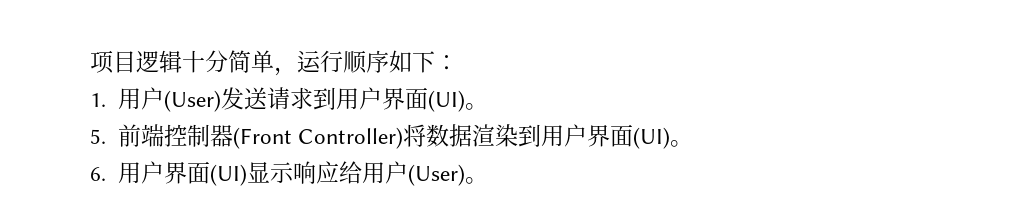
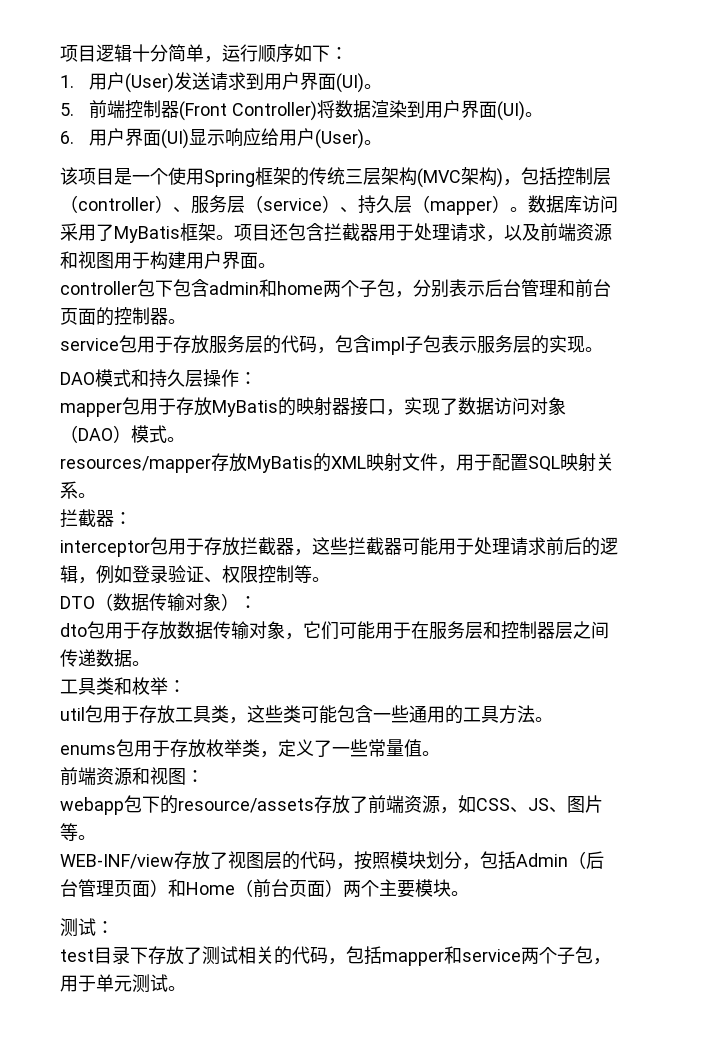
+ 该项目是一个使用Spring框架的传统三层架构(MVC架构)，包括控制层（controller）、服务层（service）、持久层（mapper）。数据库访问采用了MyBatis框架。项目还包含拦截器用于处理请求，以及前端资源和视图用于构建用户界面。
+ controller包下包含admin和home两个子包，分别表示后台管理和前台页面的控制器。
+ service包用于存放服务层的代码，包含impl子包表示服务层的实现。
+ DAO模式和持久层操作：
+ mapper包用于存放MyBatis的映射器接口，实现了数据访问对象（DAO）模式。
+ resources/mapper存放MyBatis的XML映射文件，用于配置SQL映射关系。
+ 拦截器：
+ interceptor包用于存放拦截器，这些拦截器可能用于处理请求前后的逻辑，例如登录验证、权限控制等。
+ DTO（数据传输对象）：
+ dto包用于存放数据传输对象，它们可能用于在服务层和控制器层之间传递数据。
+ 工具类和枚举：
+ util包用于存放工具类，这些类可能包含一些通用的工具方法。
+ enums包用于存放枚举类，定义了一些常量值。
+ 前端资源和视图：
+ webapp包下的resource/assets存放了前端资源，如CSS、JS、图片等。
+ WEB-INF/view存放了视图层的代码，按照模块划分，包括Admin（后台管理页面）和Home（前台页面）两个主要模块。
+ 测试：
+ test目录下存放了测试相关的代码，包括mapper和service两个子包，用于单元测试。

